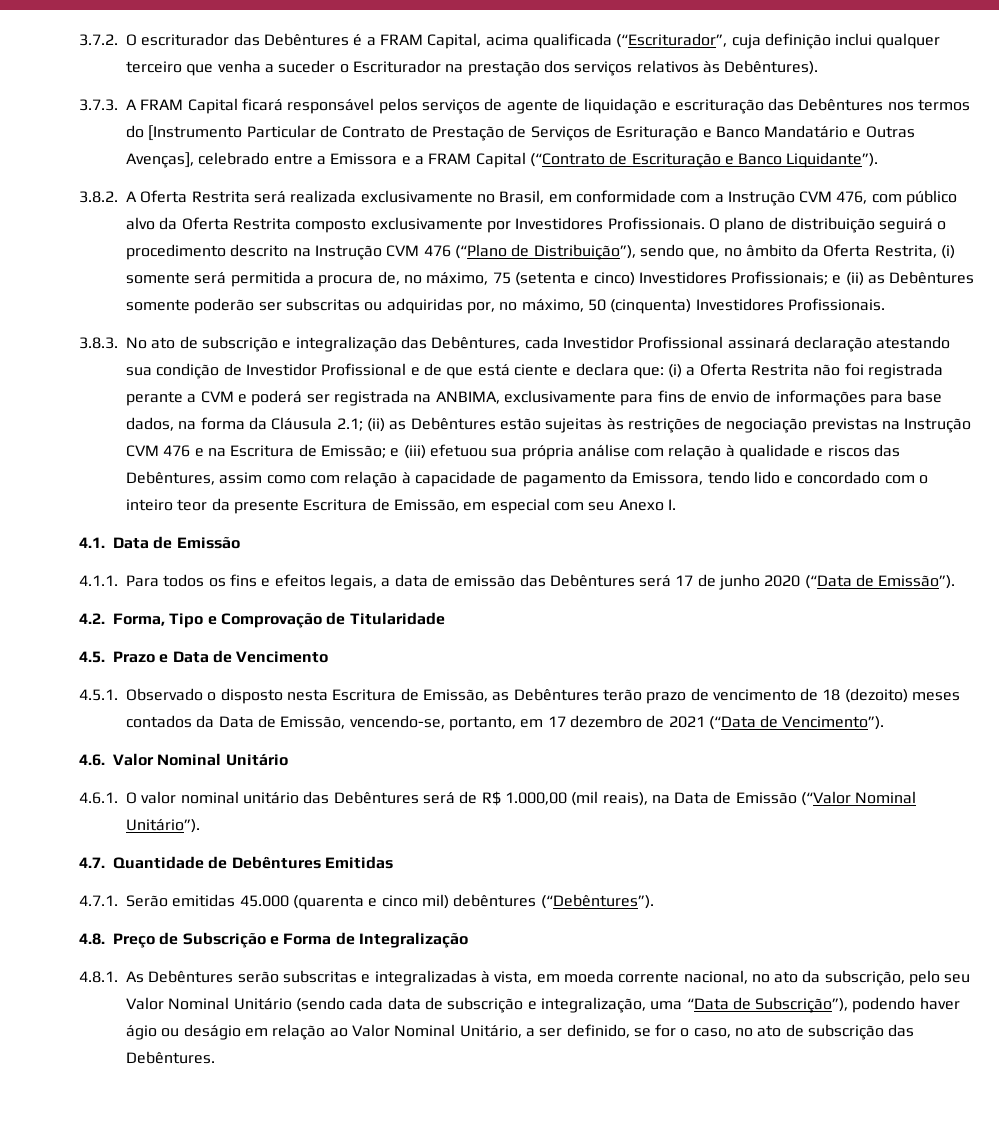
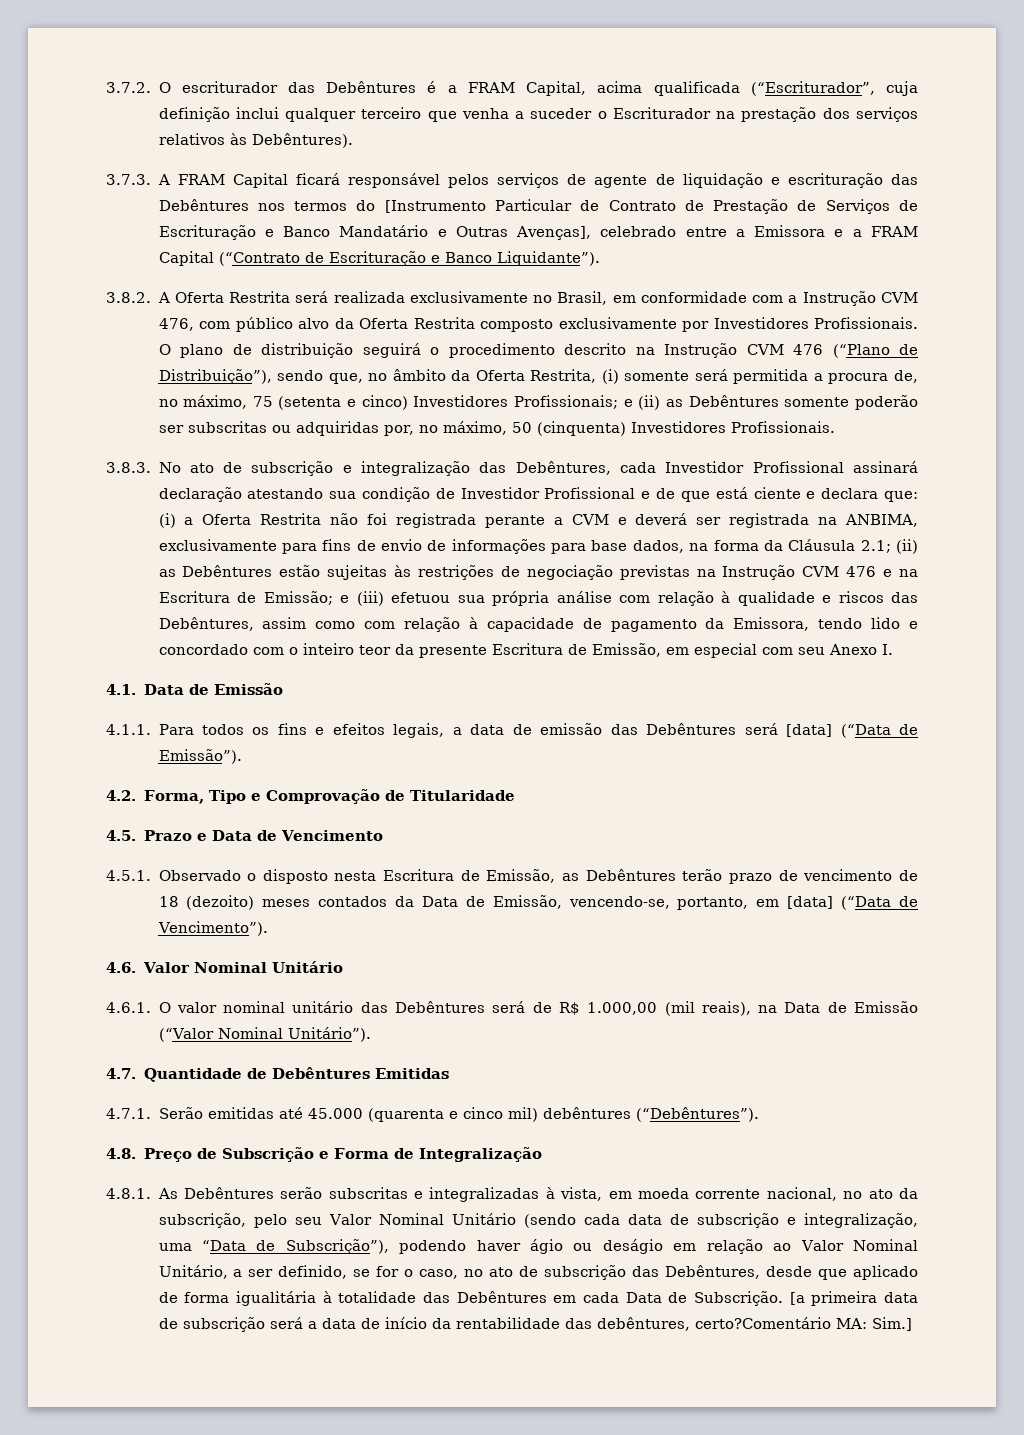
- 3.7.3. A FRAM Capital ficará responsável pelos serviços de agente de liquidação e escrituração das Debêntures nos termos do [Instrumento Particular de Contrato de Prestação de Serviços de Esrituração e Banco Mandatário e Outras Avenças], celebrado entre a Emissora e a FRAM Capital (“Contrato de Escrituração e Banco Liquidante”).
+ 3.7.3. A FRAM Capital ficará responsável pelos serviços de agente de liquidação e escrituração das Debêntures nos termos do [Instrumento Particular de Contrato de Prestação de Serviços de Escrituração e Banco Mandatário e Outras Avenças], celebrado entre a Emissora e a FRAM Capital (“Contrato de Escrituração e Banco Liquidante”).
- (i) a Oferta Restrita não foi registrada perante a CVM e poderá ser registrada na ANBIMA, exclusivamente para fins de envio de informações para base dados, na forma da Cláusula 2.1;
+ (i) a Oferta Restrita não foi registrada perante a CVM e deverá ser registrada na ANBIMA, exclusivamente para fins de envio de informações para base dados, na forma da Cláusula 2.1;
- 4.1.1. Para todos os fins e efeitos legais, a data de emissão das Debêntures será 17 de junho 2020 (“Data de Emissão”).
+ 4.1.1. Para todos os fins e efeitos legais, a data de emissão das Debêntures será [data] (“Data de Emissão”).
- 4.5.1. Observado o disposto nesta Escritura de Emissão, as Debêntures terão prazo de vencimento de 18 (dezoito) meses contados da Data de Emissão, vencendo-se, portanto, em 17 dezembro de 2021 (“Data de Vencimento”).
+ 4.5.1. Observado o disposto nesta Escritura de Emissão, as Debêntures terão prazo de vencimento de 18 (dezoito) meses contados da Data de Emissão, vencendo-se, portanto, em [data] (“Data de Vencimento”).
- 4.7.1. Serão emitidas 45.000 (quarenta e cinco mil) debêntures (“Debêntures”).
+ 4.7.1. Serão emitidas até 45.000 (quarenta e cinco mil) debêntures (“Debêntures”).
- 4.8.1. As Debêntures serão subscritas e integralizadas à vista, em moeda corrente nacional, no ato da subscrição, pelo seu Valor Nominal Unitário (sendo cada data de subscrição e integralização, uma “Data de Subscrição”), podendo haver ágio ou deságio em relação ao Valor Nominal Unitário, a ser definido, se for o caso, no ato de subscrição das Debêntures.
+ 4.8.1. As Debêntures serão subscritas e integralizadas à vista, em moeda corrente nacional, no ato da subscrição, pelo seu Valor Nominal Unitário (sendo cada data de subscrição e integralização, uma “Data de Subscrição”), podendo haver ágio ou deságio em relação ao Valor Nominal Unitário, a ser definido, se for o caso, no ato de subscrição das Debêntures, desde que aplicado de forma igualitária à totalidade das Debêntures em cada Data de Subscrição. [a primeira data de subscrição será a data de início da rentabilidade das debêntures, certo?Comentário MA: Sim.]

